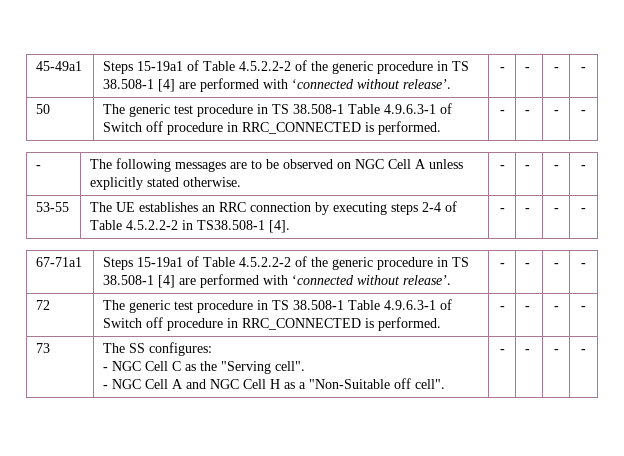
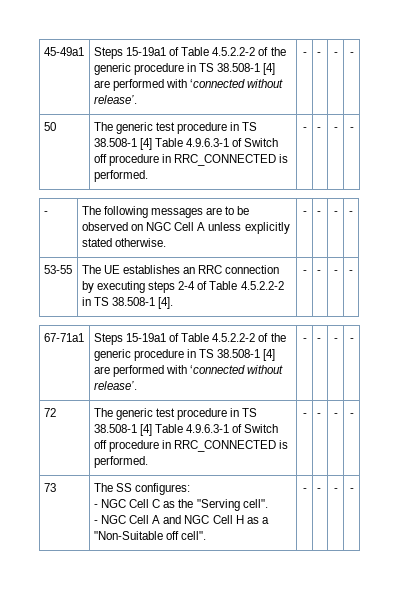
- 50 | The generic test procedure in TS 38.508-1 Table 4.9.6.3-1 of Switch off procedure in RRC_CONNECTED is performed. | - | - | - | -
+ 50 | The generic test procedure in TS 38.508-1 [4] Table 4.9.6.3-1 of Switch off procedure in RRC_CONNECTED is performed. | - | - | - | -
- 53-55 | The UE establishes an RRC connection by executing steps 2-4 of Table 4.5.2.2-2 in TS38.508-1 [4]. | - | - | - | -
+ 53-55 | The UE establishes an RRC connection by executing steps 2-4 of Table 4.5.2.2-2 in TS 38.508-1 [4]. | - | - | - | -
- 72 | The generic test procedure in TS 38.508-1 Table 4.9.6.3-1 of Switch off procedure in RRC_CONNECTED is performed. | - | - | - | -
+ 72 | The generic test procedure in TS 38.508-1 [4] Table 4.9.6.3-1 of Switch off procedure in RRC_CONNECTED is performed. | - | - | - | -

